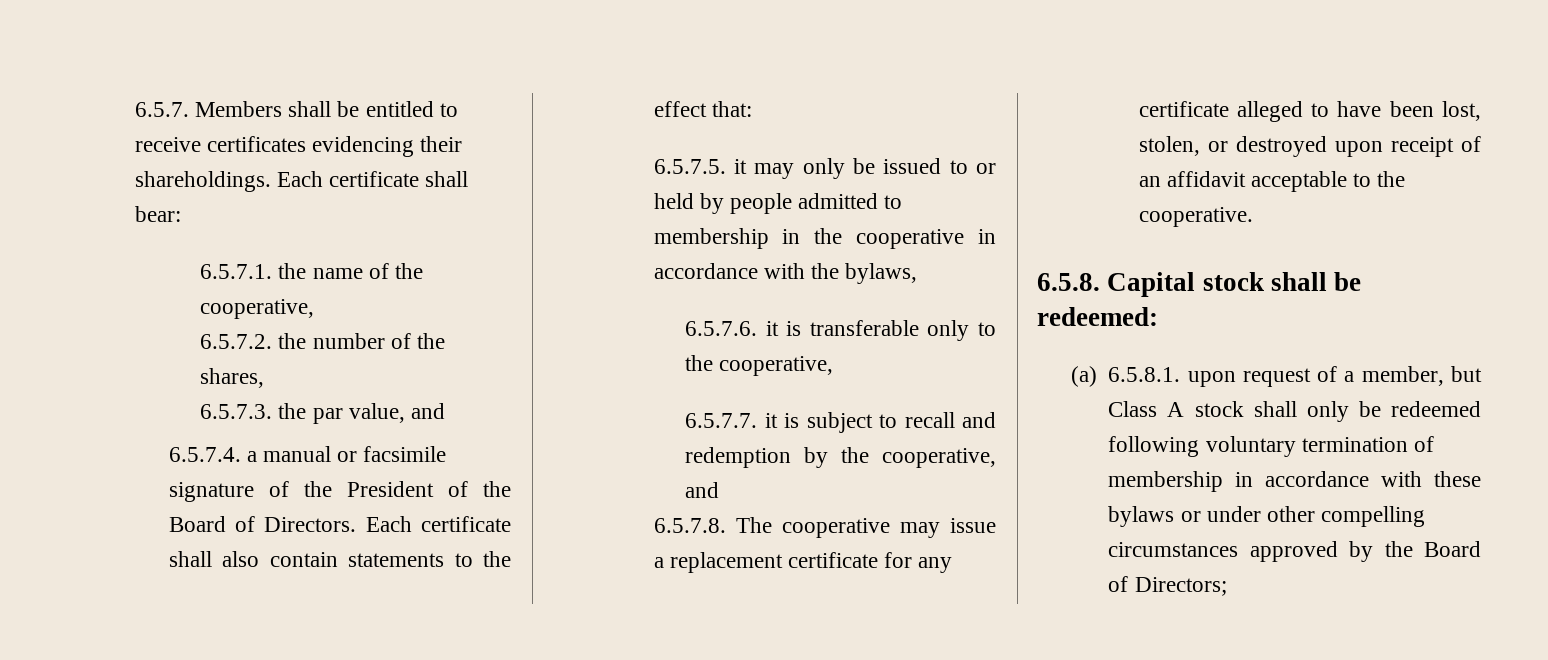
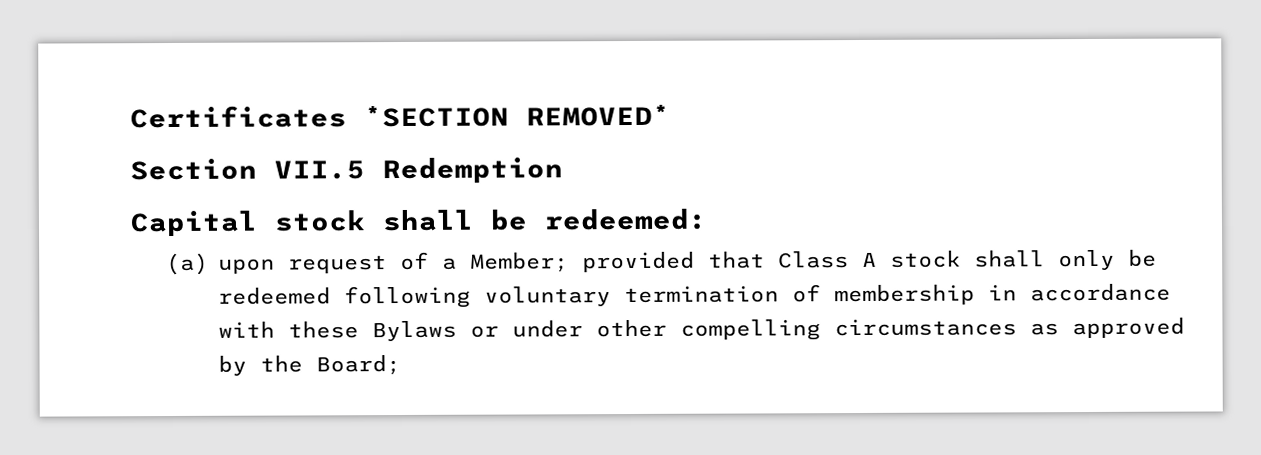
- 6.5.7. Members shall be entitled to receive certificates evidencing their shareholdings. Each certificate shall bear:
- 6.5.7.1. the name of the cooperative,
- 6.5.7.2. the number of the shares,
- 6.5.7.3. the par value, and
- 6.5.7.4. a manual or facsimile signature of the President of the Board of Directors. Each certificate shall also contain statements to the effect that:
- 6.5.7.5. it may only be issued to or held by people admitted to membership in the cooperative in accordance with the bylaws,
- 6.5.7.6. it is transferable only to the cooperative,
- 6.5.7.7. it is subject to recall and redemption by the cooperative, and
- 6.5.7.8. The cooperative may issue a replacement certificate for any certificate alleged to have been lost, stolen, or destroyed upon receipt of an affidavit acceptable to the cooperative.
- 6.5.8. Capital stock shall be redeemed:
+ Certificates *SECTION REMOVED*
+ Section VII.5 Redemption
+ Capital stock shall be redeemed:
- (a) 6.5.8.1. upon request of a member, but Class A stock shall only be redeemed following voluntary termination of membership in accordance with these bylaws or under other compelling circumstances approved by the Board of Directors;
+ (a) upon request of a Member; provided that Class A stock shall only be redeemed following voluntary termination of membership in accordance with these Bylaws or under other compelling circumstances as approved by the Board;

